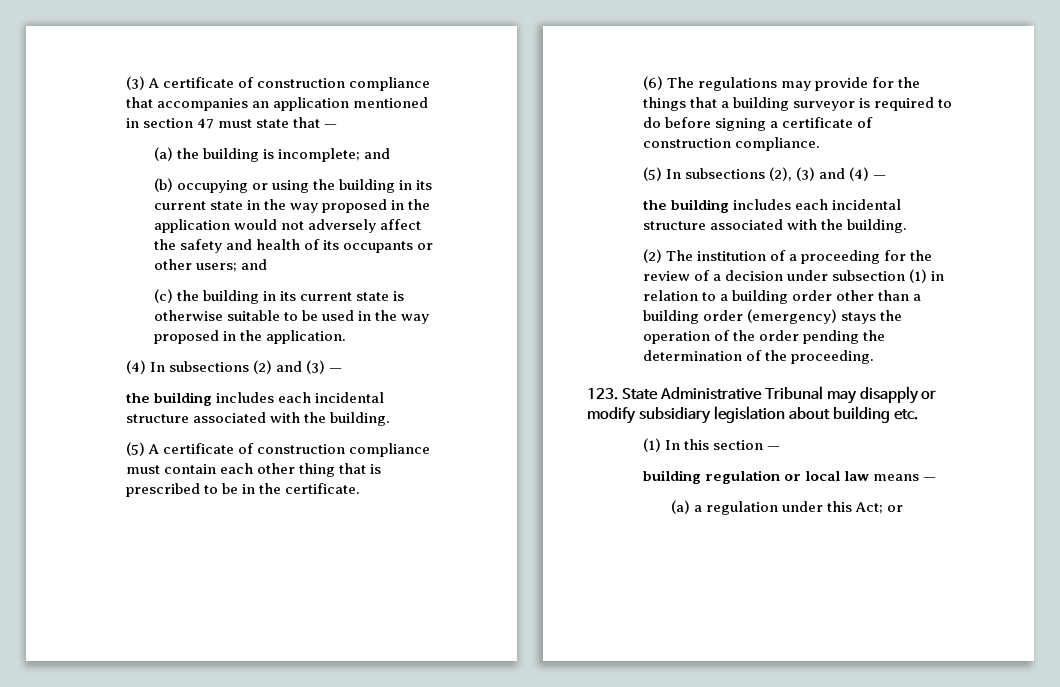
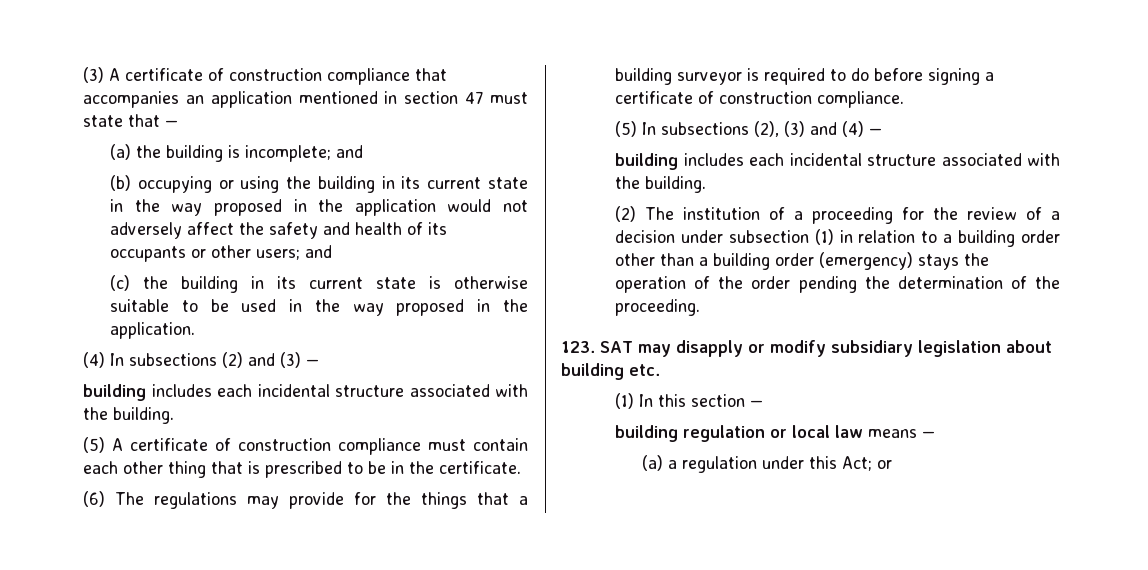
  (4) In subsections (2) and (3) —
- the building includes each incidental structure associated with the building.
+ building includes each incidental structure associated with the building.
  (5) In subsections (2), (3) and (4) —
- the building includes each incidental structure associated with the building.
+ building includes each incidental structure associated with the building.
- 123. State Administrative Tribunal may disapply or modify subsidiary legislation about building etc.
+ 123. SAT may disapply or modify subsidiary legislation about building etc.

